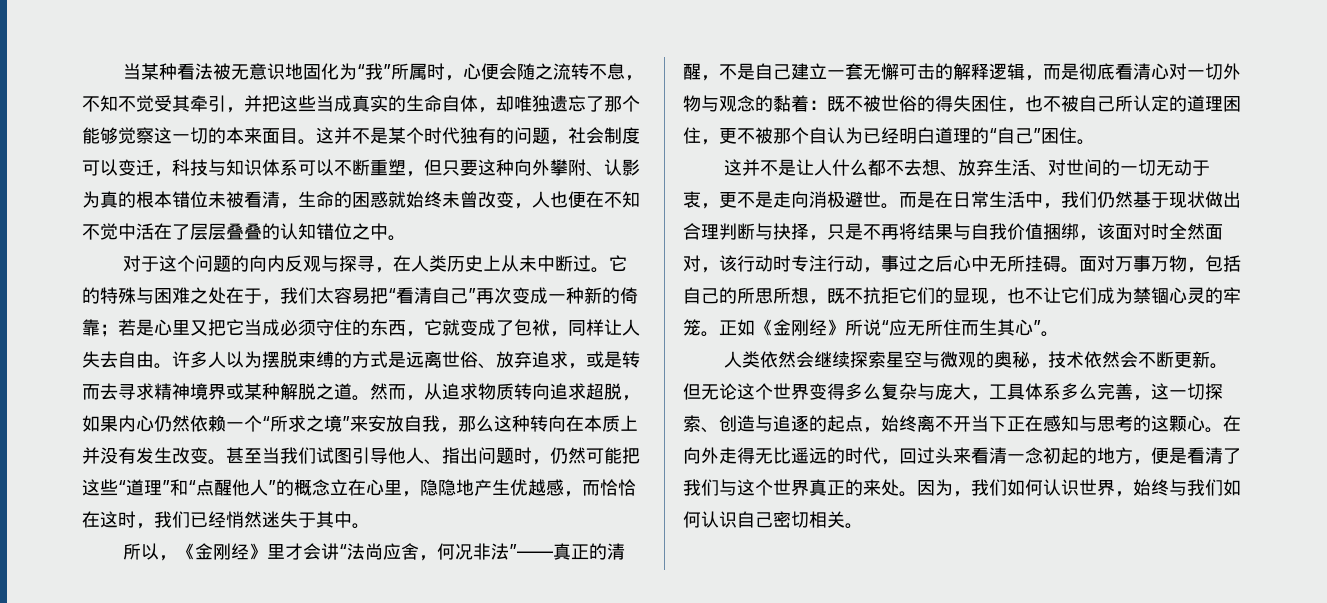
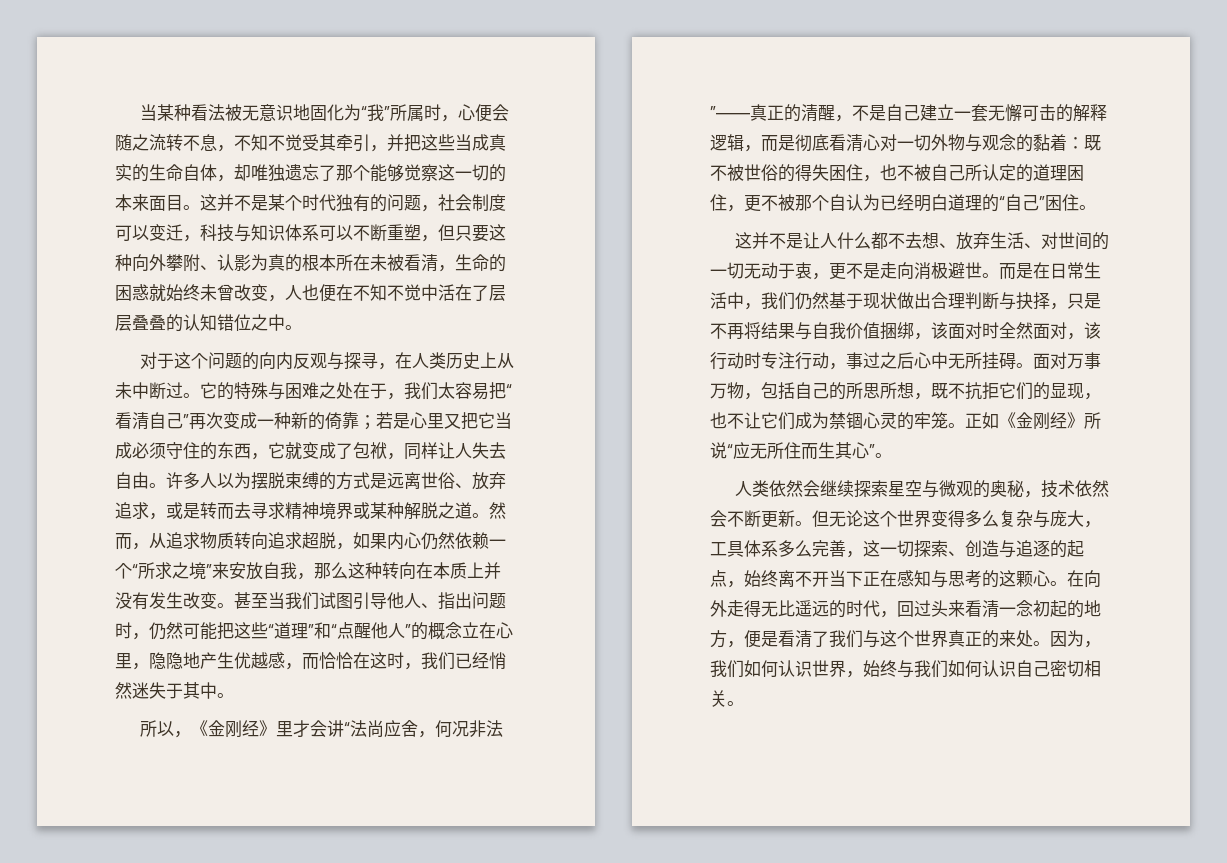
- 这并不是某个时代独有的问题，社会制度可以变迁，科技与知识体系可以不断重塑，但只要这种向外攀附、认影为真的根本错位未被看清，生命的困惑就始终未曾改变，人也便在不知不觉中活在了层层叠叠的认知错位之中。
+ 这并不是某个时代独有的问题，社会制度可以变迁，科技与知识体系可以不断重塑，但只要这种向外攀附、认影为真的根本所在未被看清，生命的困惑就始终未曾改变，人也便在不知不觉中活在了层层叠叠的认知错位之中。

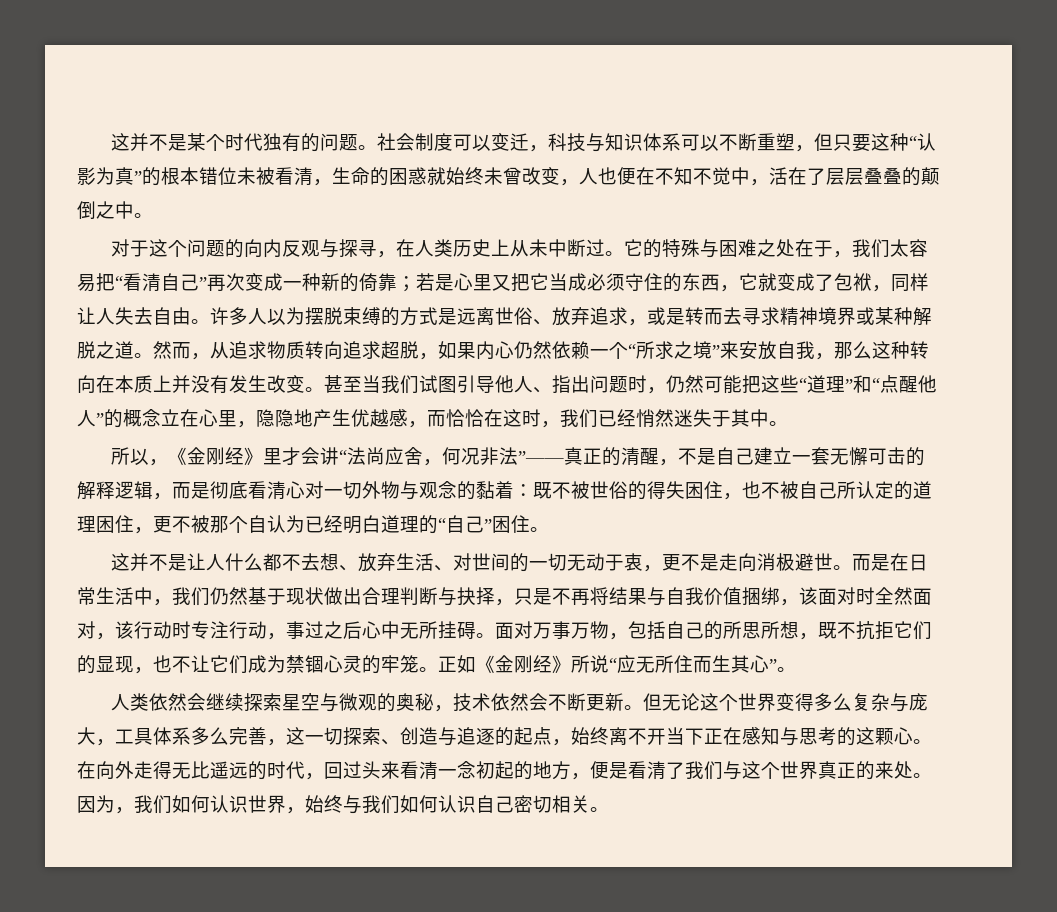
- 当某种看法被无意识地固化为“我”所属时，心便会随之流转不息，不知不觉受其牵引，并把这些当成真实的生命自体，却唯独遗忘了那个能够觉察这一切的本来面目。这并不是某个时代独有的问题，社会制度可以变迁，科技与知识体系可以不断重塑，但只要这种向外攀附、认影为真的根本所在未被看清，生命的困惑就始终未曾改变，人也便在不知不觉中活在了层层叠叠的认知错位之中。
+ 这并不是某个时代独有的问题。社会制度可以变迁，科技与知识体系可以不断重塑，但只要这种“认影为真”的根本错位未被看清，生命的困惑就始终未曾改变，人也便在不知不觉中，活在了层层叠叠的颠倒之中。

